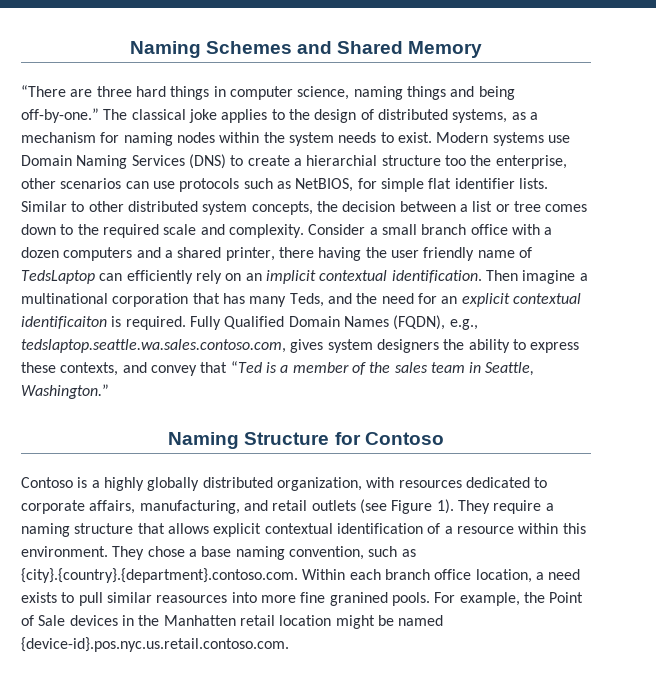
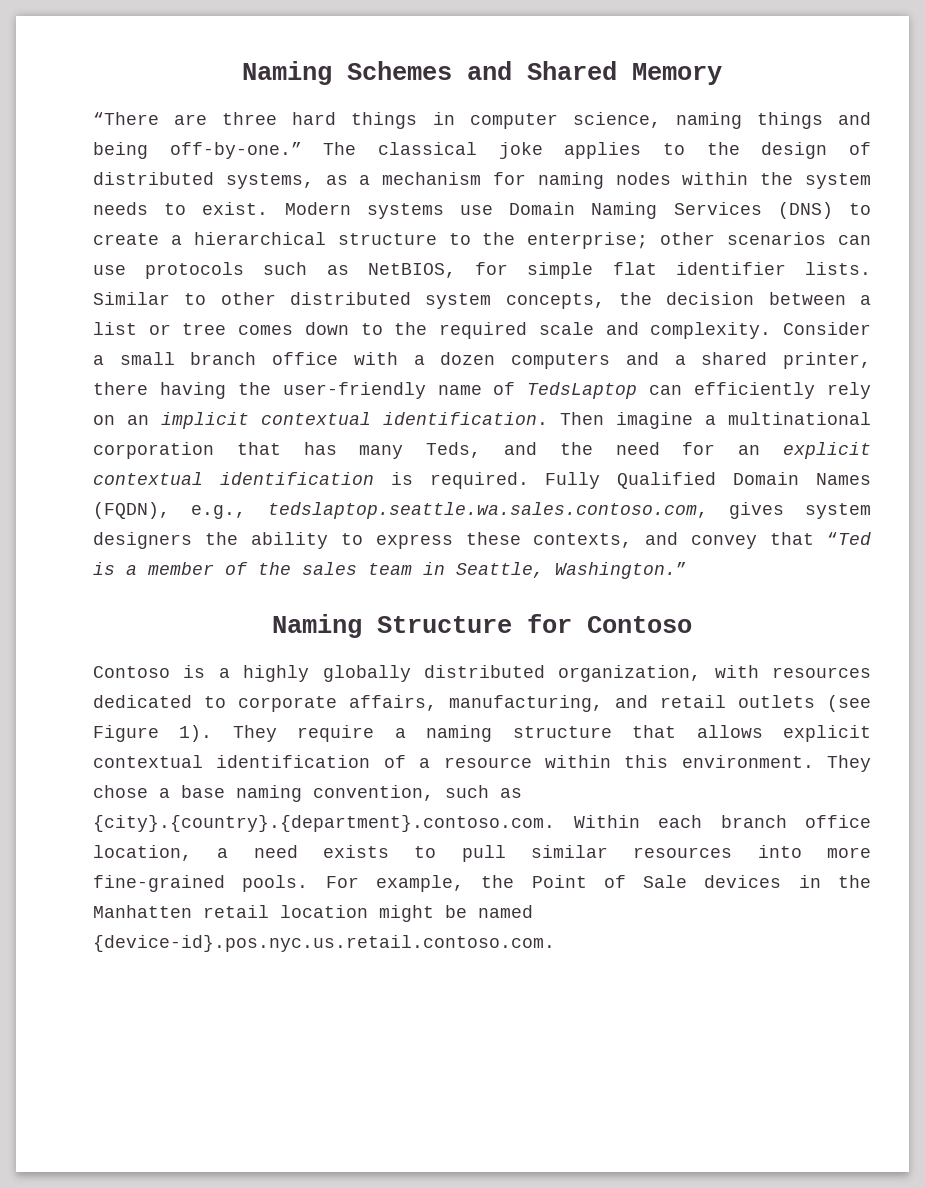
- Modern systems use Domain Naming Services (DNS) to create a hierarchial structure too the enterprise, other scenarios can use protocols such as NetBIOS, for simple flat identifier lists.
+ Modern systems use Domain Naming Services (DNS) to create a hierarchical structure to the enterprise; other scenarios can use protocols such as NetBIOS, for simple flat identifier lists.
- Consider a small branch office with a dozen computers and a shared printer, there having the user friendly name of TedsLaptop can efficiently rely on an implicit contextual identification.
+ Consider a small branch office with a dozen computers and a shared printer, there having the user-friendly name of TedsLaptop can efficiently rely on an implicit contextual identification.
- Then imagine a multinational corporation that has many Teds, and the need for an explicit contextual identificaiton is required.
+ Then imagine a multinational corporation that has many Teds, and the need for an explicit contextual identification is required.
- They chose a base naming convention, such as {city}.{country}.{department}.contoso.com. Within each branch office location, a need exists to pull similar reasources into more fine granined pools.
+ They chose a base naming convention, such as {city}.{country}.{department}.contoso.com. Within each branch office location, a need exists to pull similar resources into more fine-grained pools.

